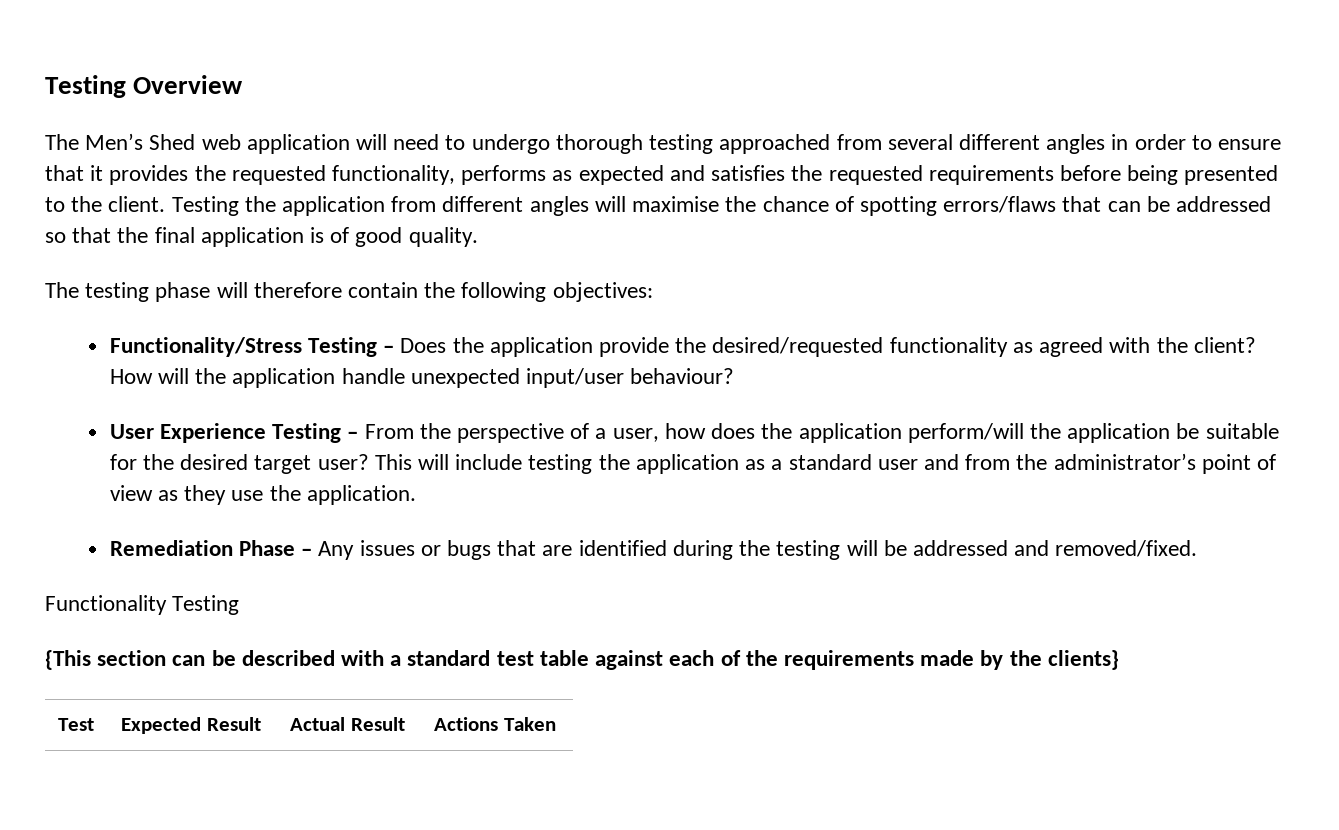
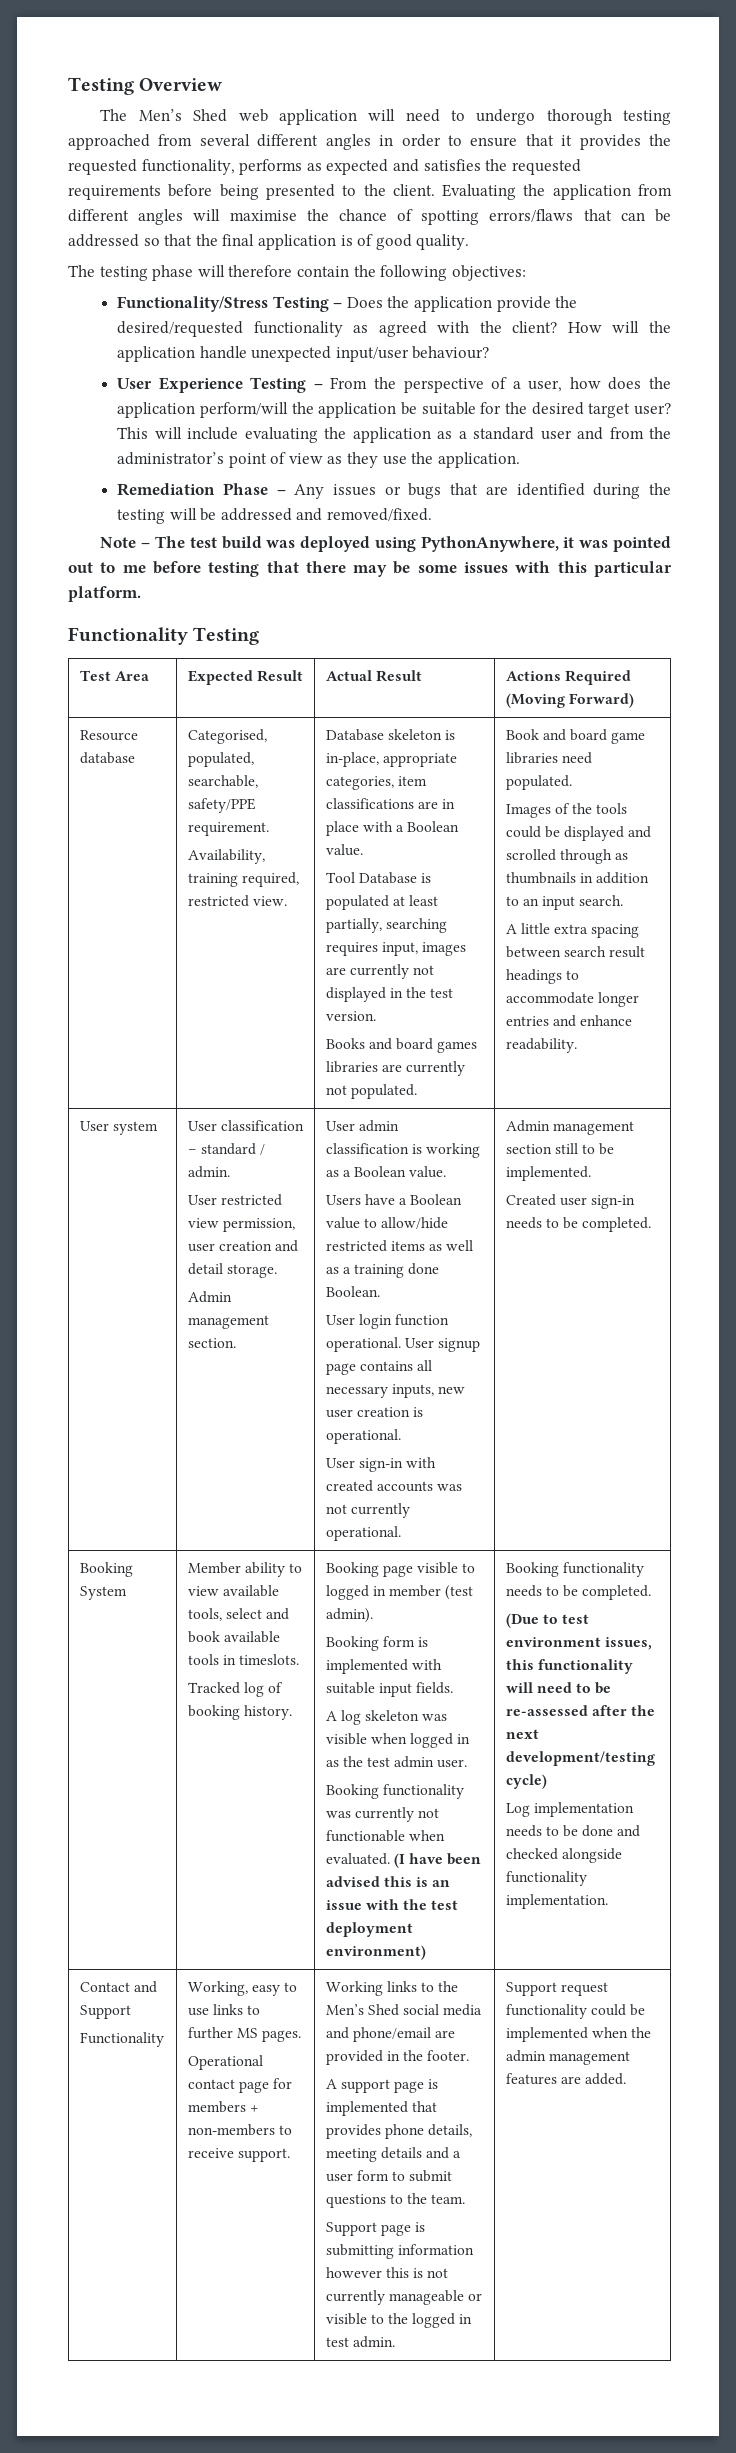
- Testing the application from different angles will maximise the chance of spotting errors/flaws that can be addressed so that the final application is of good quality.
+ Evaluating the application from different angles will maximise the chance of spotting errors/flaws that can be addressed so that the final application is of good quality.
- This will include testing the application as a standard user and from the administrator’s point of view as they use the application.
+ This will include evaluating the application as a standard user and from the administrator’s point of view as they use the application.
+ Note – The test build was deployed using PythonAnywhere, it was pointed out to me before testing that there may be some issues with this particular platform.
  Functionality Testing
- {This section can be described with a standard test table against each of the requirements made by the clients}
- Test | Expected Result | Actual Result | Actions Taken
+ Test Area | Expected Result | Actual Result | Actions Required (Moving Forward)
+ Resource database | Categorised, populated, searchable, safety/PPE requirement.
+ Availability, training required, restricted view. | Database skeleton is in-place, appropriate categories, item classifications are in place with a Boolean value.
+ Tool Database is populated at least partially, searching requires input, images are currently not displayed in the test version.
+ Books and board games libraries are currently not populated. | Book and board game libraries need populated.
+ Images of the tools could be displayed and scrolled through as thumbnails in addition to an input search.
+ A little extra spacing between search result headings to accommodate longer entries and enhance readability.
+ User system | User classification – standard / admin.
+ User restricted view permission, user creation and detail storage.
+ Admin management section. | User admin classification is working as a Boolean value.
+ Users have a Boolean value to allow/hide restricted items as well as a training done Boolean.
+ User login function operational. User signup page contains all necessary inputs, new user creation is operational.
+ User sign-in with created accounts was not currently operational. | Admin management section still to be implemented.
+ Created user sign-in needs to be completed.
+ Booking System | Member ability to view available tools, select and book available tools in timeslots.
+ Tracked log of booking history. | Booking page visible to logged in member (test admin).
+ Booking form is implemented with suitable input fields.
+ A log skeleton was visible when logged in as the test admin user.
+ Booking functionality was currently not functionable when evaluated. (I have been advised this is an issue with the test deployment environment) | Booking functionality needs to be completed.
+ (Due to test environment issues, this functionality will need to be re-assessed after the next development/testing cycle)
+ Log implementation needs to be done and checked alongside functionality implementation.
+ Contact and Support
+ Functionality | Working, easy to use links to further MS pages.
+ Operational contact page for members + non-members to receive support. | Working links to the Men’s Shed social media and phone/email are provided in the footer.
+ A support page is implemented that provides phone details, meeting details and a user form to submit questions to the team.
+ Support page is submitting information however this is not currently manageable or visible to the logged in test admin. | Support request functionality could be implemented when the admin management features are added.

